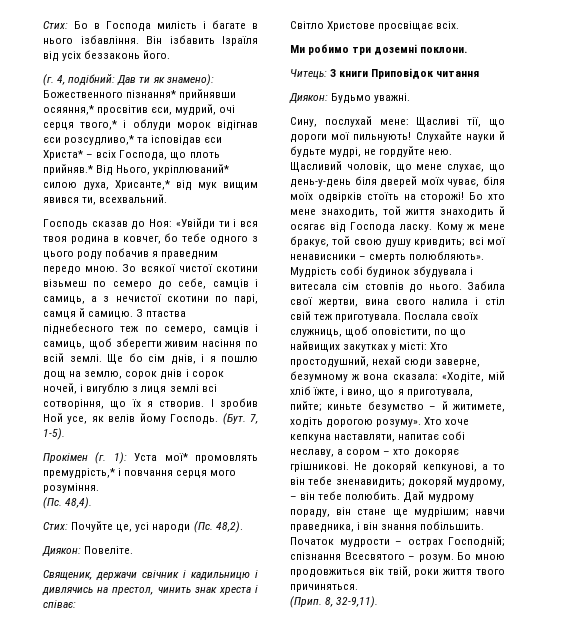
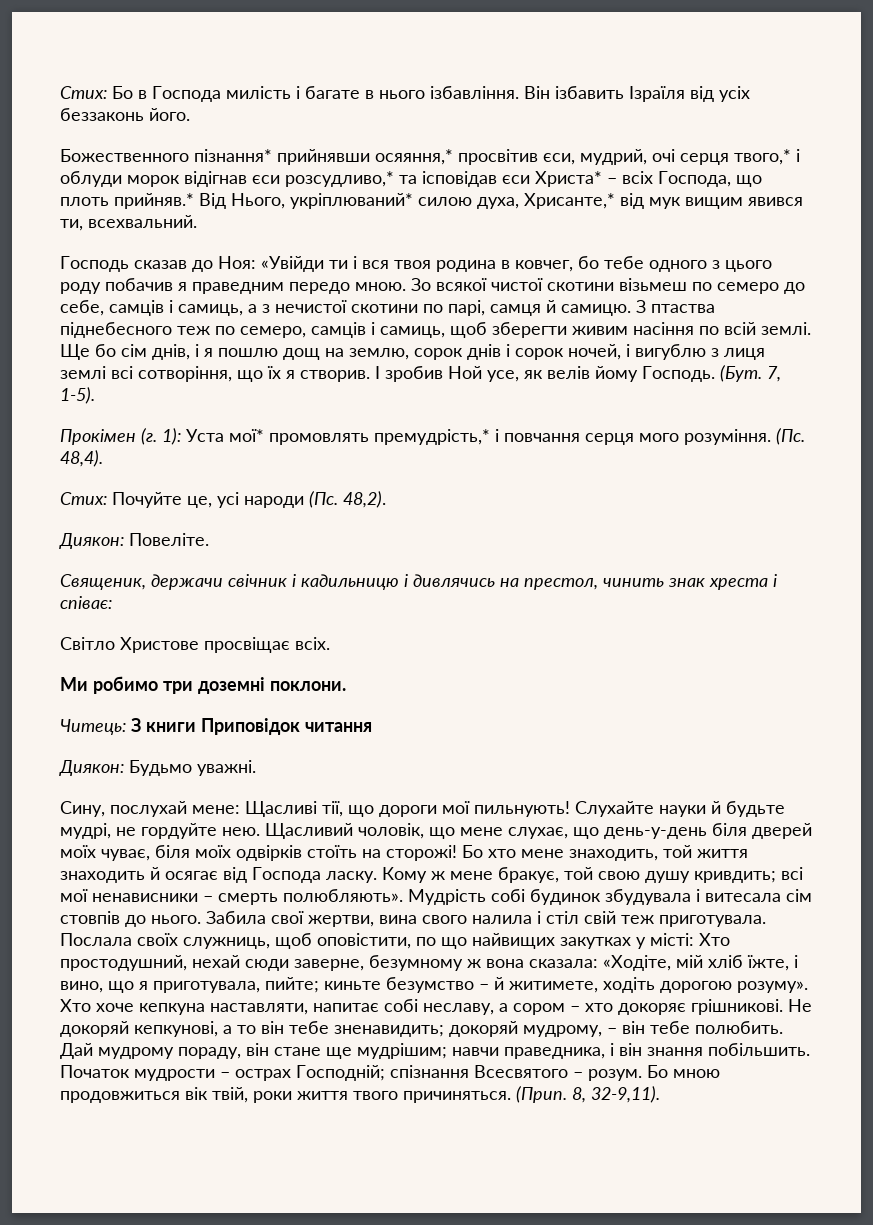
- (г. 4, подібний: Дав ти як знамено): Божественного пізнання* прийнявши осяяння,* просвітив єси, мудрий, очі серця твого,* і облуди морок відігнав єси розсудливо,* та ісповідав єси Христа* – всіх Господа, що плоть прийняв.* Від Нього, укріплюваний* силою духа, Хрисанте,* від мук вищим явився ти, всехвальний.
+ Божественного пізнання* прийнявши осяяння,* просвітив єси, мудрий, очі серця твого,* і облуди морок відігнав єси розсудливо,* та ісповідав єси Христа* – всіх Господа, що плоть прийняв.* Від Нього, укріплюваний* силою духа, Хрисанте,* від мук вищим явився ти, всехвальний.
- Прокімен (г. 1): Уста мої* промовлять премудрість,* і повчання серця мого розуміння.
- (Пс. 48,4).
+ Прокімен (г. 1): Уста мої* промовлять премудрість,* і повчання серця мого розуміння. (Пс. 48,4).
- Бо мною продовжиться вік твій, роки життя твого причиняться.
- (Прип.
+ Бо мною продовжиться вік твій, роки життя твого причиняться. (Прип.

